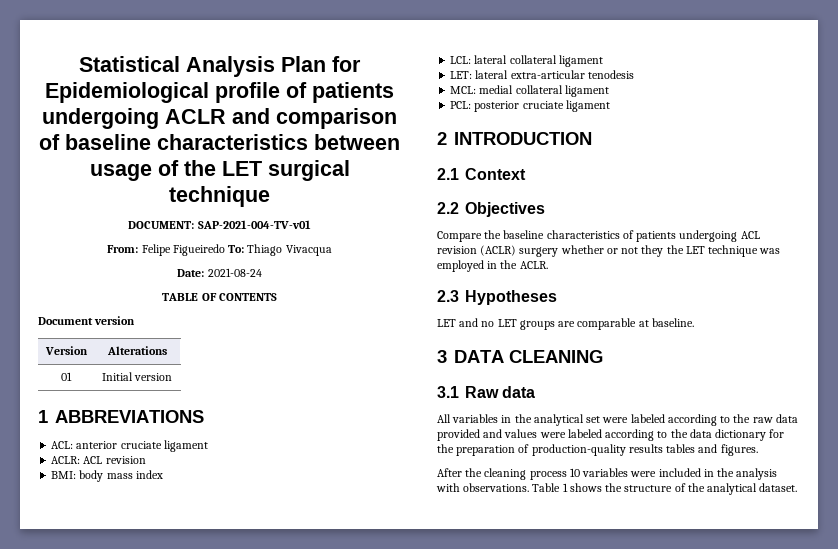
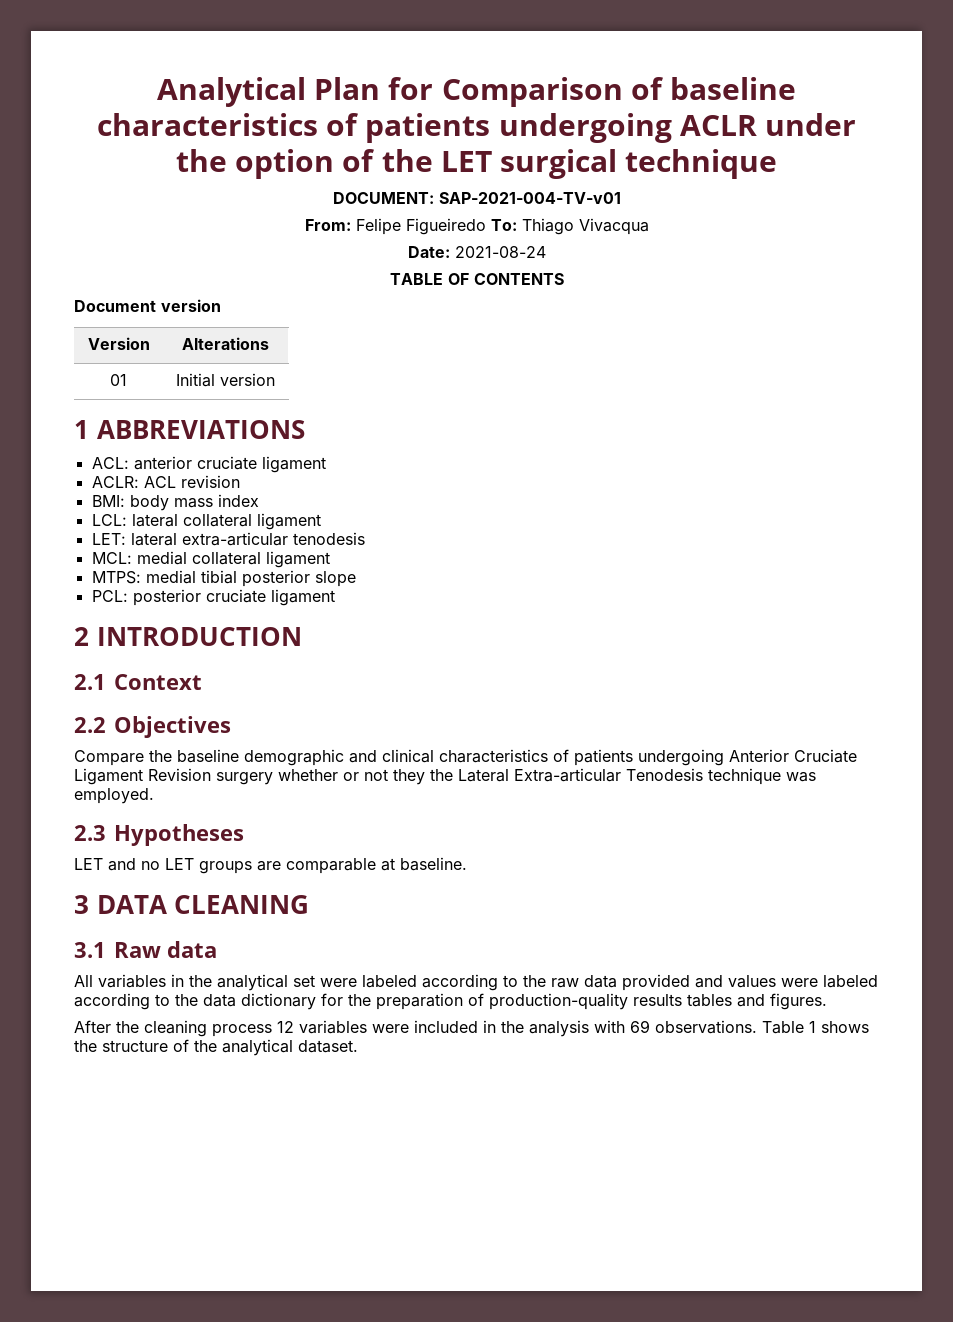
- Statistical Analysis Plan for Epidemiological profile of patients undergoing ACLR and comparison of baseline characteristics between usage of the LET surgical technique
+ Analytical Plan for Comparison of baseline characteristics of patients undergoing ACLR under the option of the LET surgical technique
+ MTPS: medial tibial posterior slope
- Compare the baseline characteristics of patients undergoing ACL revision (ACLR) surgery whether or not they the LET technique was employed in the ACLR.
+ Compare the baseline demographic and clinical characteristics of patients undergoing Anterior Cruciate Ligament Revision surgery whether or not they the Lateral Extra-articular Tenodesis technique was employed.
- After the cleaning process 10 variables were included in the analysis with observations.
+ After the cleaning process 12 variables were included in the analysis with 69 observations.

